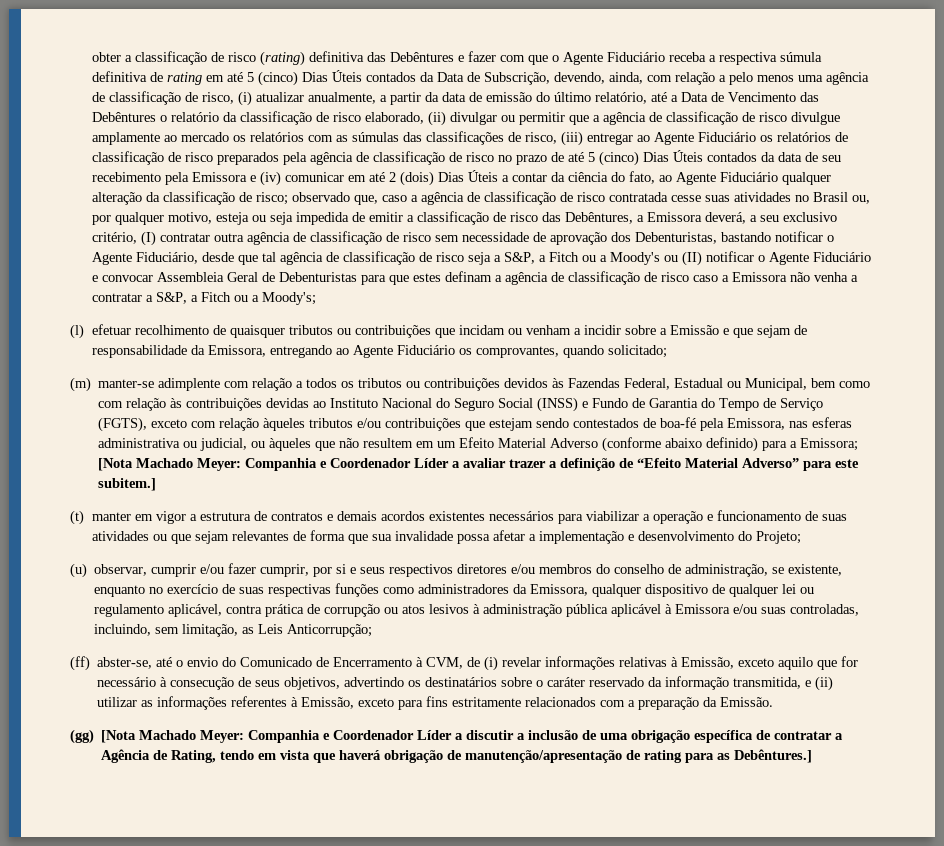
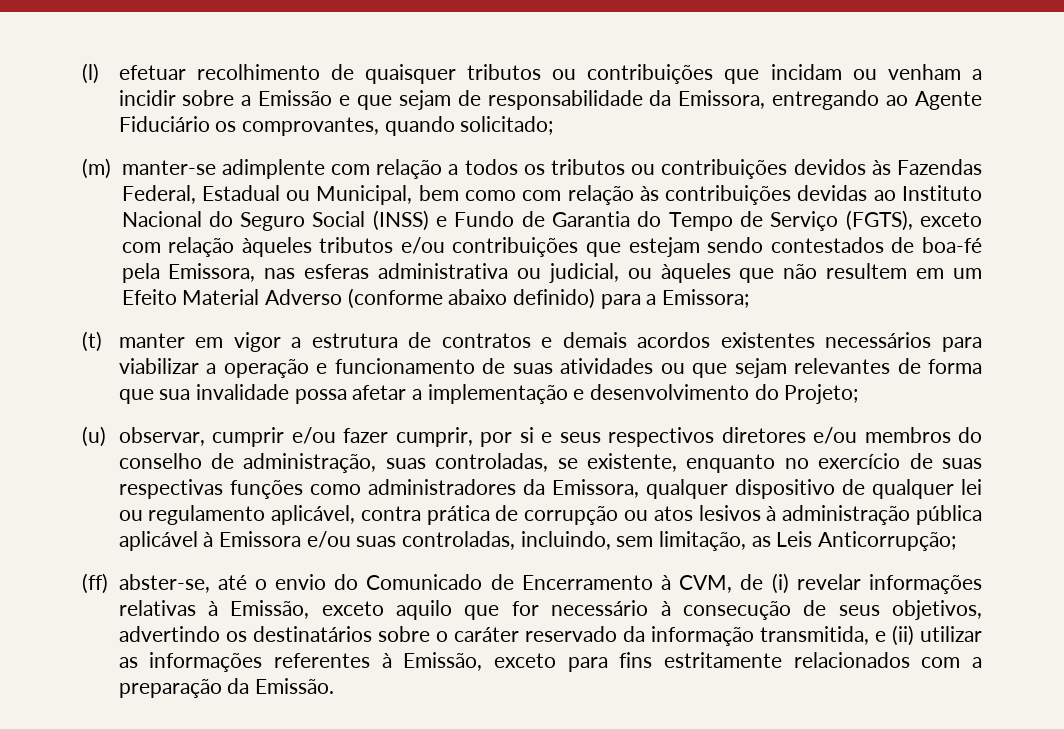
- obter a classificação de risco (rating) definitiva das Debêntures e fazer com que o Agente Fiduciário receba a respectiva súmula definitiva de rating em até 5 (cinco) Dias Úteis contados da Data de Subscrição, devendo, ainda, com relação a pelo menos uma agência de classificação de risco, (i) atualizar anualmente, a partir da data de emissão do último relatório, até a Data de Vencimento das Debêntures o relatório da classificação de risco elaborado, (ii) divulgar ou permitir que a agência de classificação de risco divulgue amplamente ao mercado os relatórios com as súmulas das classificações de risco, (iii) entregar ao Agente Fiduciário os relatórios de classificação de risco preparados pela agência de classificação de risco no prazo de até 5 (cinco) Dias Úteis contados da data de seu recebimento pela Emissora e (iv) comunicar em até 2 (dois) Dias Úteis a contar da ciência do fato, ao Agente Fiduciário qualquer alteração da classificação de risco; observado que, caso a agência de classificação de risco contratada cesse suas atividades no Brasil ou, por qualquer motivo, esteja ou seja impedida de emitir a classificação de risco das Debêntures, a Emissora deverá, a seu exclusivo critério, (I) contratar outra agência de classificação de risco sem necessidade de aprovação dos Debenturistas, bastando notificar o Agente Fiduciário, desde que tal agência de classificação de risco seja a S&P, a Fitch ou a Moody's ou (II) notificar o Agente Fiduciário e convocar Assembleia Geral de Debenturistas para que estes definam a agência de classificação de risco caso a Emissora não venha a contratar a S&P, a Fitch ou a Moody's;
- [Nota Machado Meyer: Companhia e Coordenador Líder a avaliar trazer a definição de “Efeito Material Adverso” para este subitem.]
- (u) observar, cumprir e/ou fazer cumprir, por si e seus respectivos diretores e/ou membros do conselho de administração, se existente, enquanto no exercício de suas respectivas funções como administradores da Emissora, qualquer dispositivo de qualquer lei ou regulamento aplicável, contra prática de corrupção ou atos lesivos à administração pública aplicável à Emissora e/ou suas controladas, incluindo, sem limitação, as Leis Anticorrupção;
+ (u) observar, cumprir e/ou fazer cumprir, por si e seus respectivos diretores e/ou membros do conselho de administração, suas controladas, se existente, enquanto no exercício de suas respectivas funções como administradores da Emissora, qualquer dispositivo de qualquer lei ou regulamento aplicável, contra prática de corrupção ou atos lesivos à administração pública aplicável à Emissora e/ou suas controladas, incluindo, sem limitação, as Leis Anticorrupção;
- (gg) [Nota Machado Meyer: Companhia e Coordenador Líder a discutir a inclusão de uma obrigação específica de contratar a Agência de Rating, tendo em vista que haverá obrigação de manutenção/apresentação de rating para as Debêntures.]

